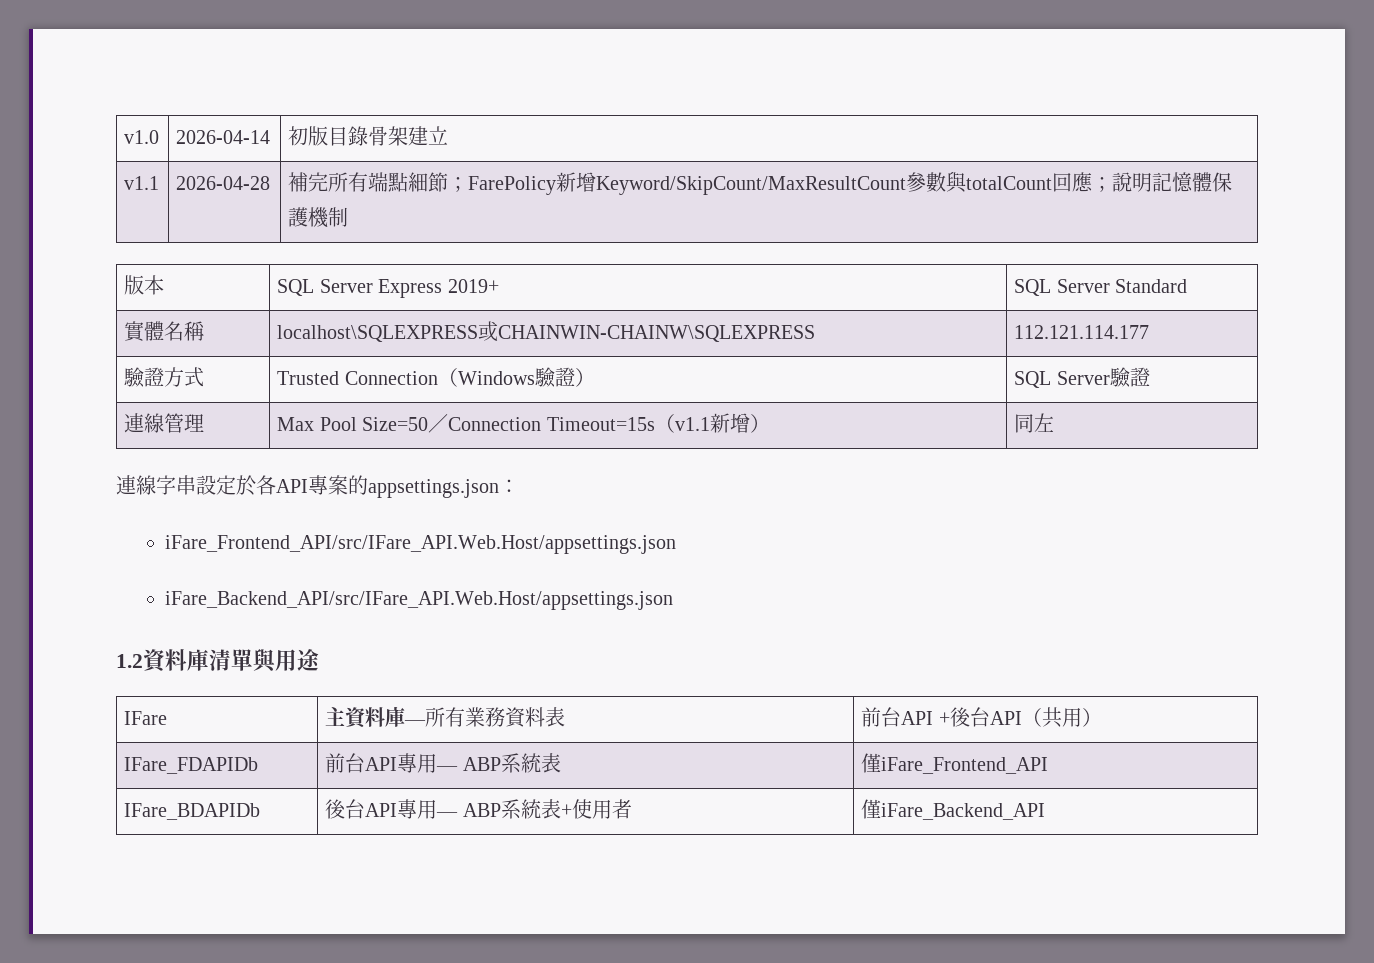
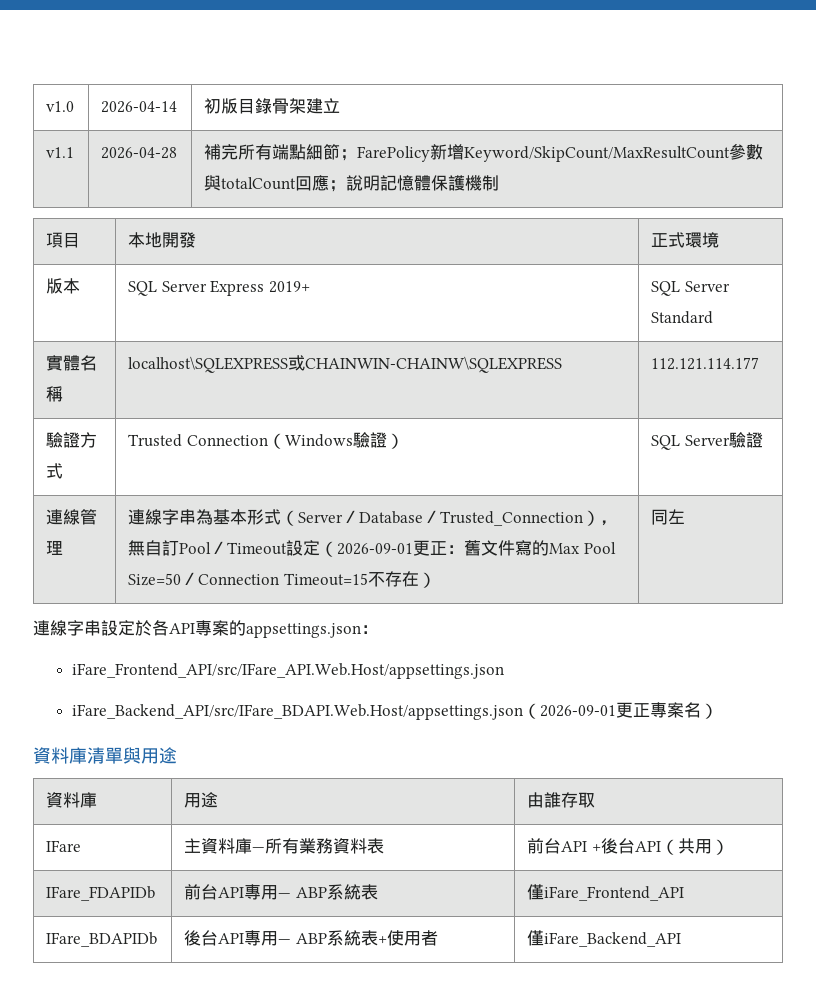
+ 項目 | 本地開發 | 正式環境
- 連線管理 | Max Pool Size=50／Connection Timeout=15s（v1.1新增） | 同左
+ 連線管理 | 連線字串為基本形式（Server／Database／Trusted_Connection），無自訂Pool／Timeout設定（2026-09-01更正：舊文件寫的Max Pool Size=50／Connection Timeout=15不存在） | 同左
- iFare_Backend_API/src/IFare_API.Web.Host/appsettings.json
- 1.2資料庫清單與用途
+ iFare_Backend_API/src/IFare_BDAPI.Web.Host/appsettings.json（2026-09-01更正專案名）
+ 資料庫清單與用途
+ 資料庫 | 用途 | 由誰存取

